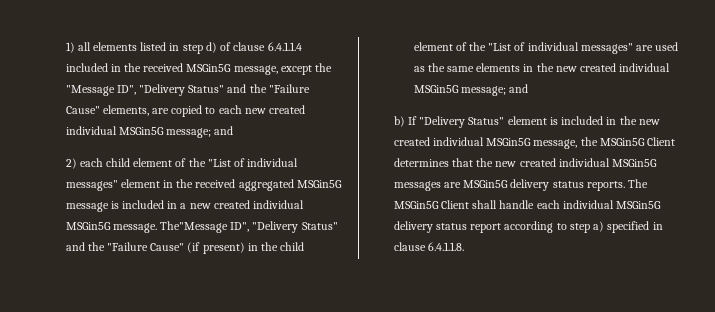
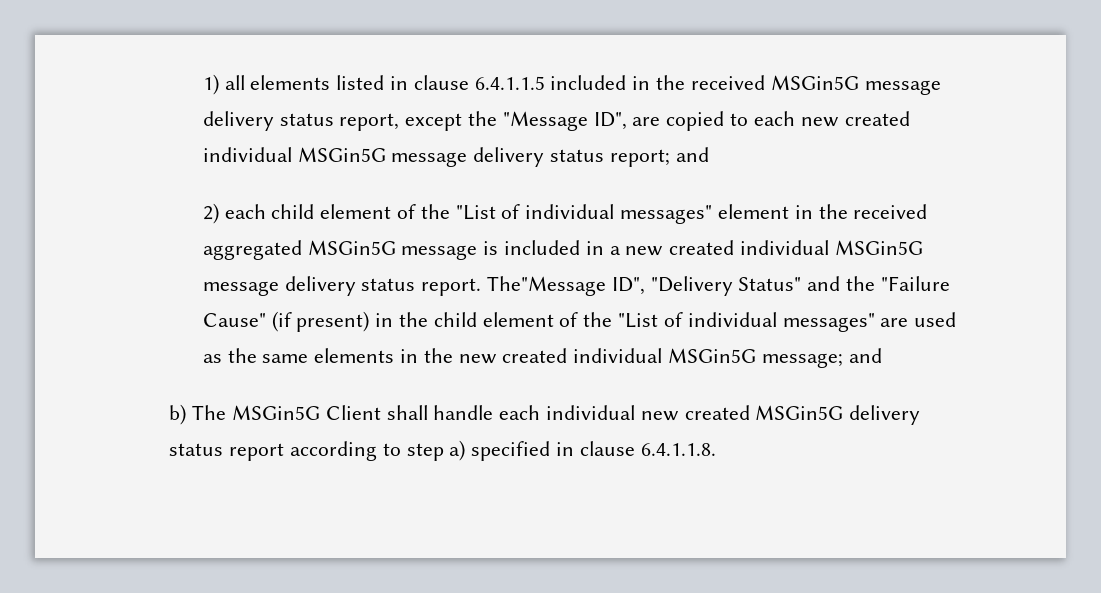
- 1) all elements listed in step d) of clause 6.4.1.1.4 included in the received MSGin5G message, except the "Message ID", "Delivery Status" and the "Failure Cause" elements, are copied to each new created individual MSGin5G message; and
+ 1) all elements listed in clause 6.4.1.1.5 included in the received MSGin5G message delivery status report, except the "Message ID", are copied to each new created individual MSGin5G message delivery status report; and
- 2) each child element of the "List of individual messages" element in the received aggregated MSGin5G message is included in a new created individual MSGin5G message.
+ 2) each child element of the "List of individual messages" element in the received aggregated MSGin5G message is included in a new created individual MSGin5G message delivery status report.
- b) If "Delivery Status" element is included in the new created individual MSGin5G message, the MSGin5G Client determines that the new created individual MSGin5G messages are MSGin5G delivery status reports. The MSGin5G Client shall handle each individual MSGin5G delivery status report according to step a) specified in clause 6.4.1.1.8.
+ b) The MSGin5G Client shall handle each individual new created MSGin5G delivery status report according to step a) specified in clause 6.4.1.1.8.

